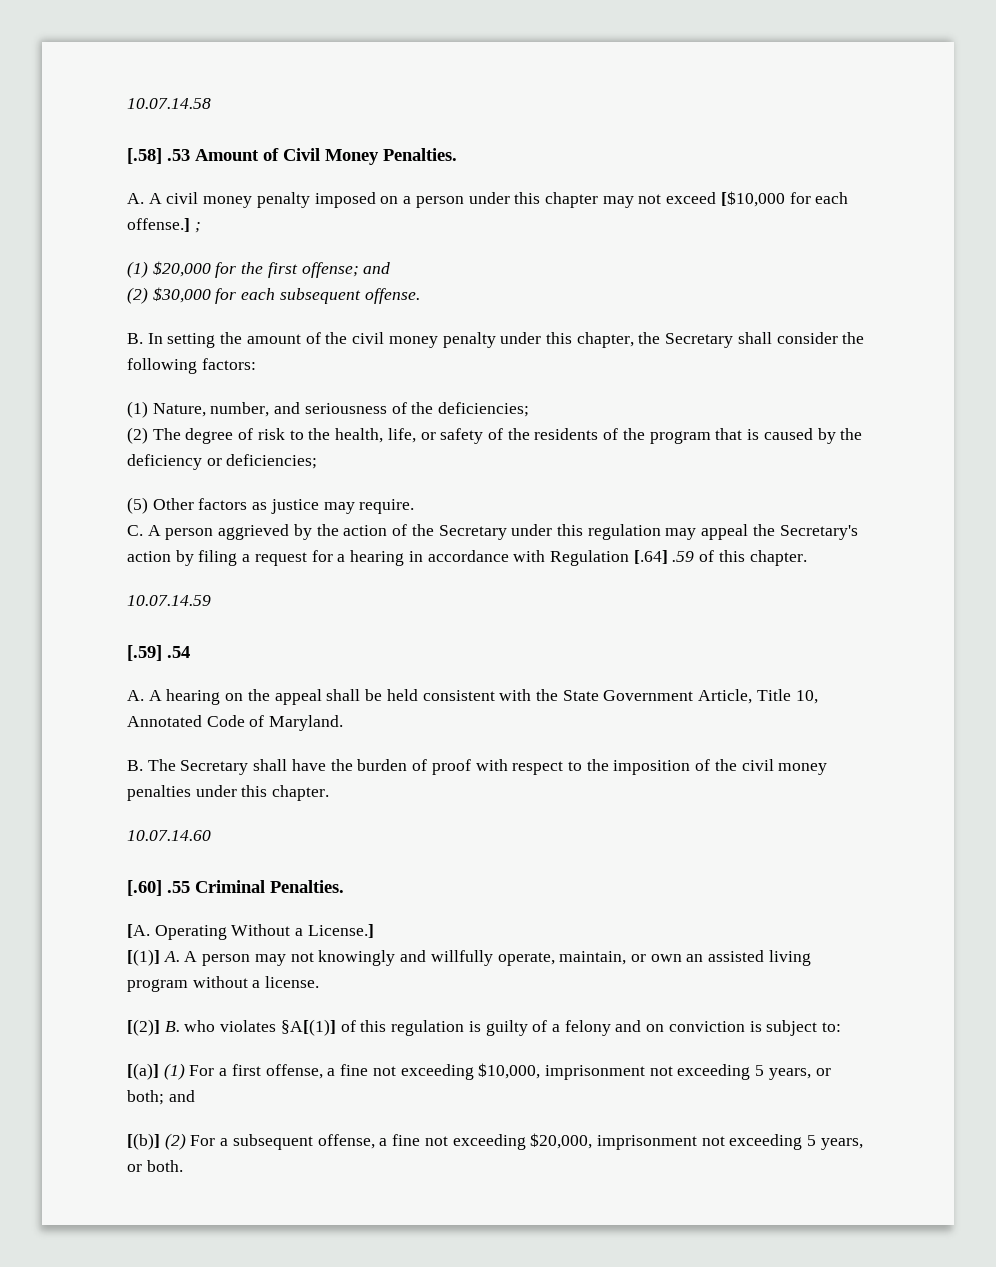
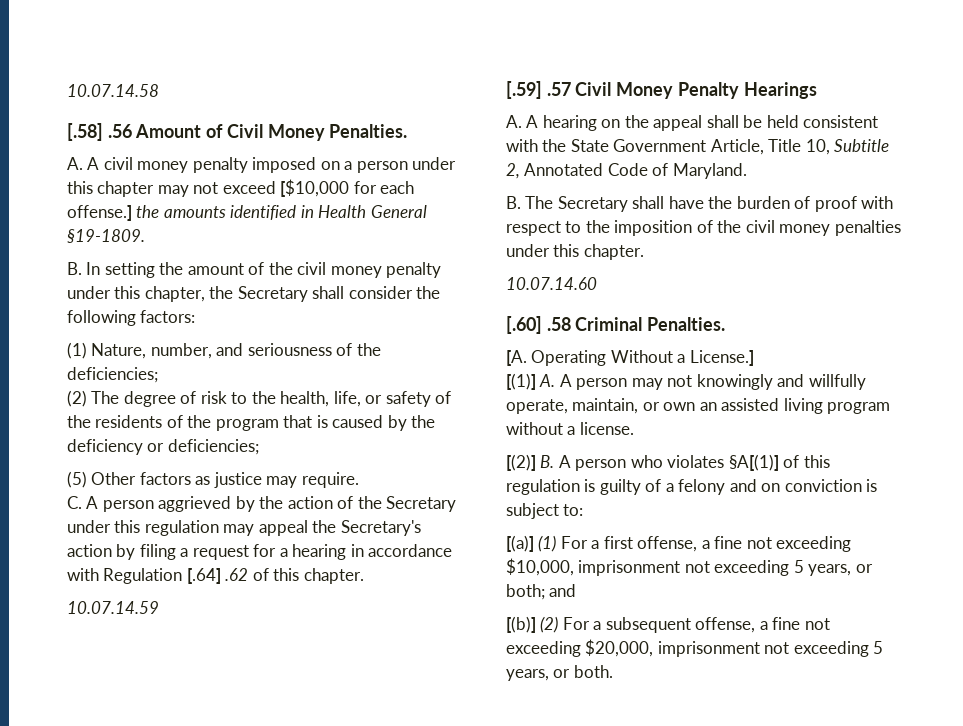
- [.58] .53 Amount of Civil Money Penalties.
+ [.58] .56 Amount of Civil Money Penalties.
- A. A civil money penalty imposed on a person under this chapter may not exceed [$10,000 for each offense.] ;
- (1) $20,000 for the first offense; and
- (2) $30,000 for each subsequent offense.
+ A. A civil money penalty imposed on a person under this chapter may not exceed [$10,000 for each offense.] the amounts identified in Health General §19-1809.
- C. A person aggrieved by the action of the Secretary under this regulation may appeal the Secretary's action by filing a request for a hearing in accordance with Regulation [.64] .59 of this chapter.
+ C. A person aggrieved by the action of the Secretary under this regulation may appeal the Secretary's action by filing a request for a hearing in accordance with Regulation [.64] .62 of this chapter.
- [.59] .54
+ [.59] .57 Civil Money Penalty Hearings
- A. A hearing on the appeal shall be held consistent with the State Government Article, Title 10, Annotated Code of Maryland.
+ A. A hearing on the appeal shall be held consistent with the State Government Article, Title 10, Subtitle 2, Annotated Code of Maryland.
- [.60] .55 Criminal Penalties.
+ [.60] .58 Criminal Penalties.
- [(2)] B. who violates §A[(1)] of this regulation is guilty of a felony and on conviction is subject to:
+ [(2)] B. A person who violates §A[(1)] of this regulation is guilty of a felony and on conviction is subject to:

